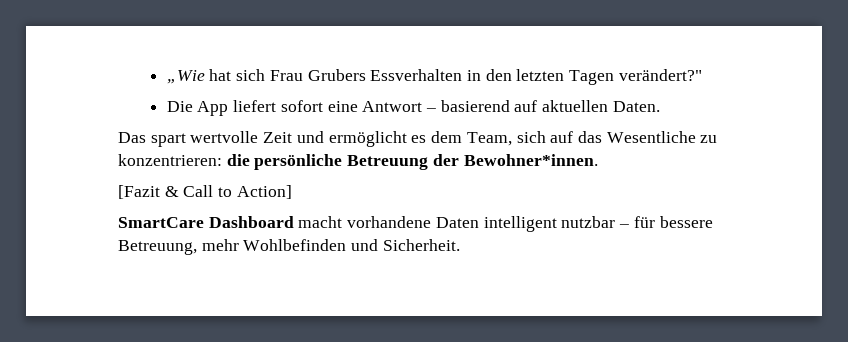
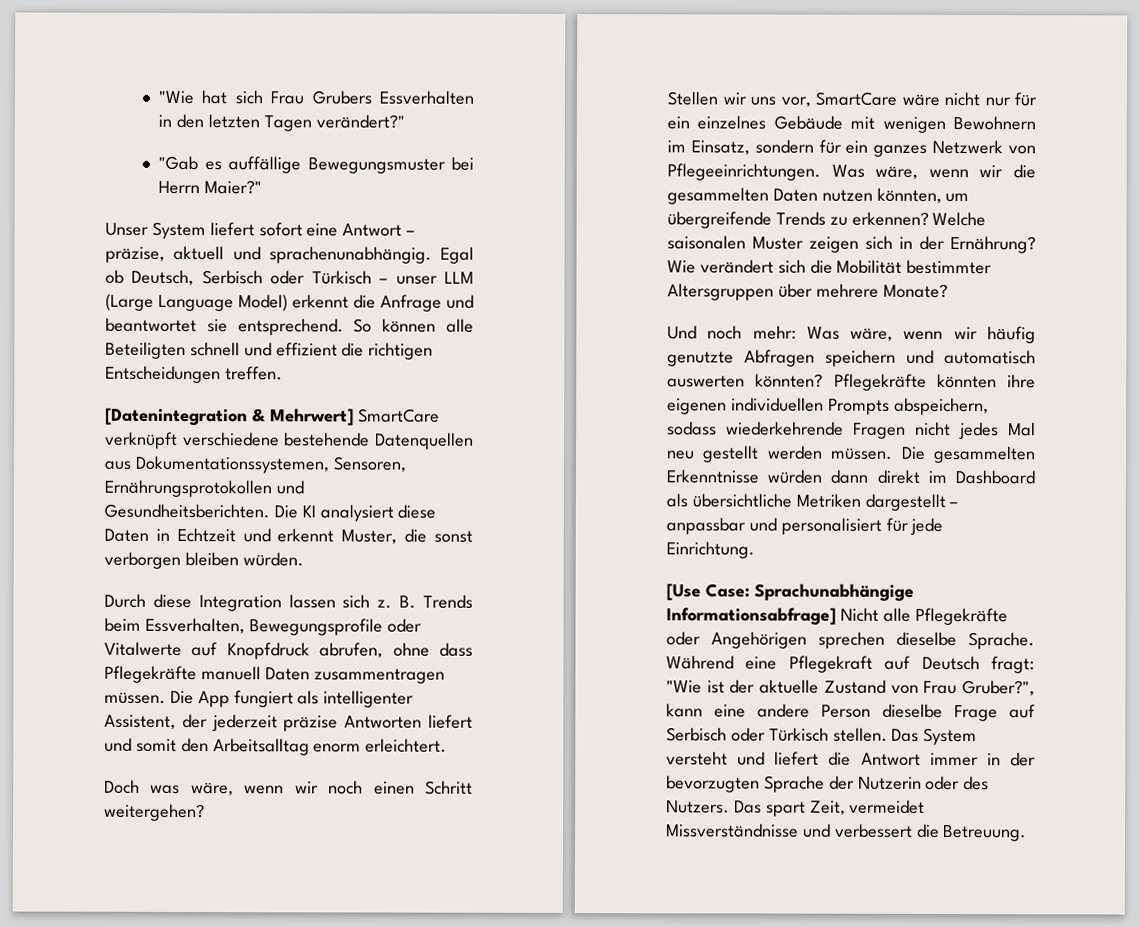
- „Wie hat sich Frau Grubers Essverhalten in den letzten Tagen verändert?"
+ "Wie hat sich Frau Grubers Essverhalten in den letzten Tagen verändert?"
- Die App liefert sofort eine Antwort – basierend auf aktuellen Daten.
- Das spart wertvolle Zeit und ermöglicht es dem Team, sich auf das Wesentliche zu konzentrieren: die persönliche Betreuung der Bewohner*innen.
- [Fazit & Call to Action]
- SmartCare Dashboard macht vorhandene Daten intelligent nutzbar – für bessere Betreuung, mehr Wohlbefinden und Sicherheit.
+ "Gab es auffällige Bewegungsmuster bei Herrn Maier?"
+ Unser System liefert sofort eine Antwort – präzise, aktuell und sprachenunabhängig. Egal ob Deutsch, Serbisch oder Türkisch – unser LLM (Large Language Model) erkennt die Anfrage und beantwortet sie entsprechend. So können alle Beteiligten schnell und effizient die richtigen Entscheidungen treffen.
+ [Datenintegration & Mehrwert] SmartCare verknüpft verschiedene bestehende Datenquellen aus Dokumentationssystemen, Sensoren, Ernährungsprotokollen und Gesundheitsberichten. Die KI analysiert diese Daten in Echtzeit und erkennt Muster, die sonst verborgen bleiben würden.
+ Durch diese Integration lassen sich z. B. Trends beim Essverhalten, Bewegungsprofile oder Vitalwerte auf Knopfdruck abrufen, ohne dass Pflegekräfte manuell Daten zusammentragen müssen. Die App fungiert als intelligenter Assistent, der jederzeit präzise Antworten liefert und somit den Arbeitsalltag enorm erleichtert.
+ Doch was wäre, wenn wir noch einen Schritt weitergehen?
+ Stellen wir uns vor, SmartCare wäre nicht nur für ein einzelnes Gebäude mit wenigen Bewohnern im Einsatz, sondern für ein ganzes Netzwerk von Pflegeeinrichtungen. Was wäre, wenn wir die gesammelten Daten nutzen könnten, um übergreifende Trends zu erkennen? Welche saisonalen Muster zeigen sich in der Ernährung? Wie verändert sich die Mobilität bestimmter Altersgruppen über mehrere Monate?
+ Und noch mehr: Was wäre, wenn wir häufig genutzte Abfragen speichern und automatisch auswerten könnten? Pflegekräfte könnten ihre eigenen individuellen Prompts abspeichern, sodass wiederkehrende Fragen nicht jedes Mal neu gestellt werden müssen. Die gesammelten Erkenntnisse würden dann direkt im Dashboard als übersichtliche Metriken dargestellt – anpassbar und personalisiert für jede Einrichtung.
+ [Use Case: Sprachunabhängige Informationsabfrage] Nicht alle Pflegekräfte oder Angehörigen sprechen dieselbe Sprache. Während eine Pflegekraft auf Deutsch fragt: "Wie ist der aktuelle Zustand von Frau Gruber?", kann eine andere Person dieselbe Frage auf Serbisch oder Türkisch stellen. Das System versteht und liefert die Antwort immer in der bevorzugten Sprache der Nutzerin oder des Nutzers. Das spart Zeit, vermeidet Missverständnisse und verbessert die Betreuung.

